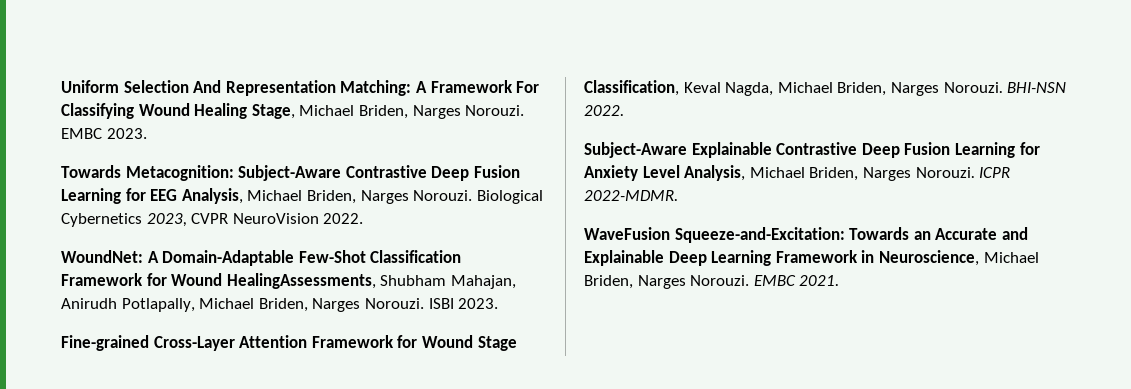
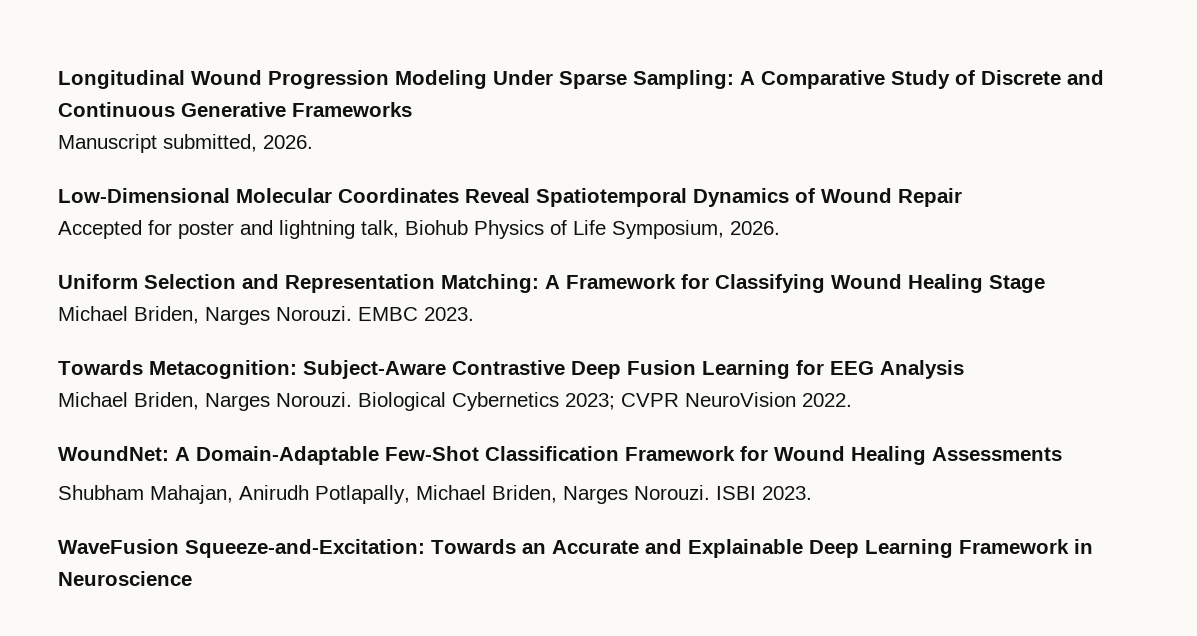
+ Longitudinal Wound Progression Modeling Under Sparse Sampling: A Comparative Study of Discrete and Continuous Generative Frameworks
+ Manuscript submitted, 2026.
+ Low-Dimensional Molecular Coordinates Reveal Spatiotemporal Dynamics of Wound Repair
+ Accepted for poster and lightning talk, Biohub Physics of Life Symposium, 2026.
- Uniform Selection And Representation Matching: A Framework For Classifying Wound Healing Stage, Michael Briden, Narges Norouzi.
+ Uniform Selection and Representation Matching: A Framework for Classifying Wound Healing Stage
+ Michael Briden, Narges Norouzi.
- Towards Metacognition: Subject-Aware Contrastive Deep Fusion Learning for EEG Analysis, Michael Briden, Narges Norouzi.
+ Towards Metacognition: Subject-Aware Contrastive Deep Fusion Learning for EEG Analysis
+ Michael Briden, Narges Norouzi.
- Biological Cybernetics 2023, CVPR NeuroVision 2022.
+ Biological Cybernetics 2023; CVPR NeuroVision 2022.
- WoundNet: A Domain-Adaptable Few-Shot Classification Framework for Wound HealingAssessments, Shubham Mahajan, Anirudh Potlapally, Michael Briden, Narges Norouzi.
+ WoundNet: A Domain-Adaptable Few-Shot Classification Framework for Wound Healing Assessments
+ Shubham Mahajan, Anirudh Potlapally, Michael Briden, Narges Norouzi.
- Fine-grained Cross-Layer Attention Framework for Wound Stage Classification, Keval Nagda, Michael Briden, Narges Norouzi. BHI-NSN 2022.
- Subject-Aware Explainable Contrastive Deep Fusion Learning for Anxiety Level Analysis, Michael Briden, Narges Norouzi. ICPR 2022-MDMR.
- WaveFusion Squeeze-and-Excitation: Towards an Accurate and Explainable Deep Learning Framework in Neuroscience, Michael Briden, Narges Norouzi. EMBC 2021.
+ WaveFusion Squeeze-and-Excitation: Towards an Accurate and Explainable Deep Learning Framework in Neuroscience

